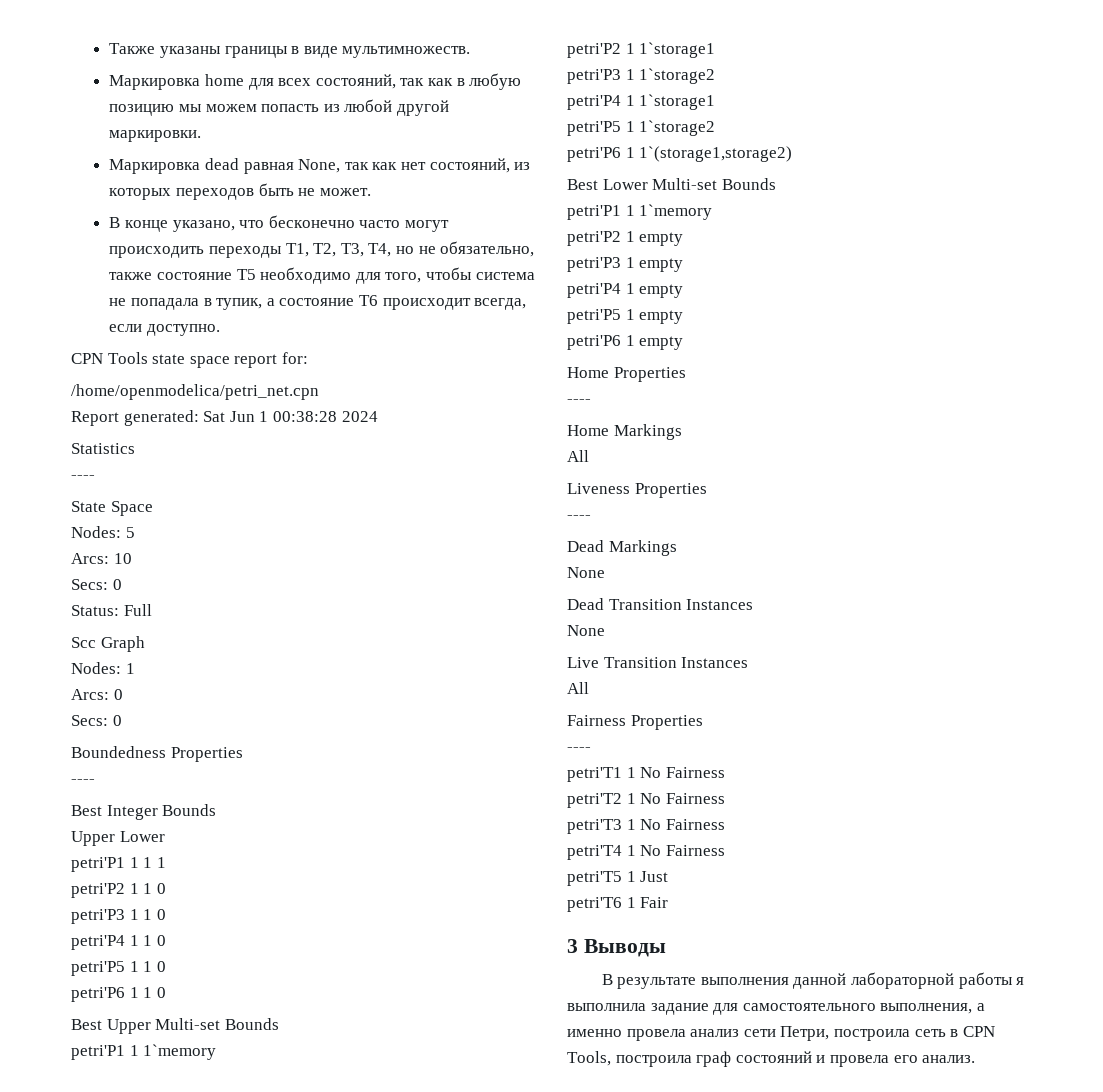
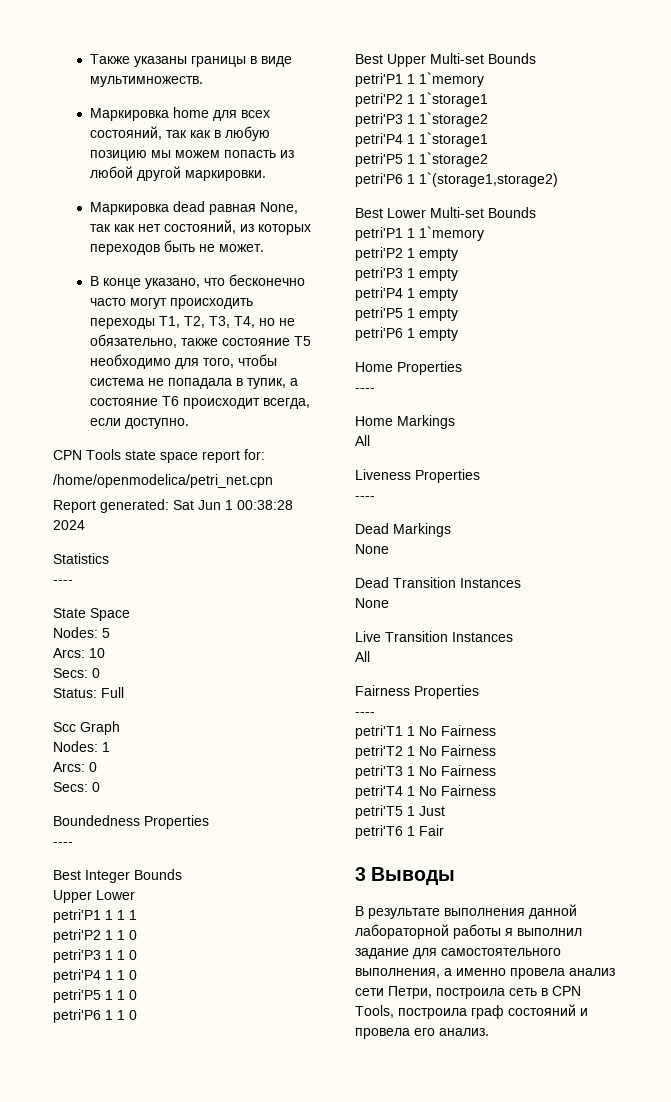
- В результате выполнения данной лабораторной работы я выполнила задание для самостоятельного выполнения, а именно провела анализ сети Петри, построила сеть в CPN Tools, построила граф состояний и провела его анализ.
+ В результате выполнения данной лабораторной работы я выполнил задание для самостоятельного выполнения, а именно провела анализ сети Петри, построила сеть в CPN Tools, построила граф состояний и провела его анализ.

